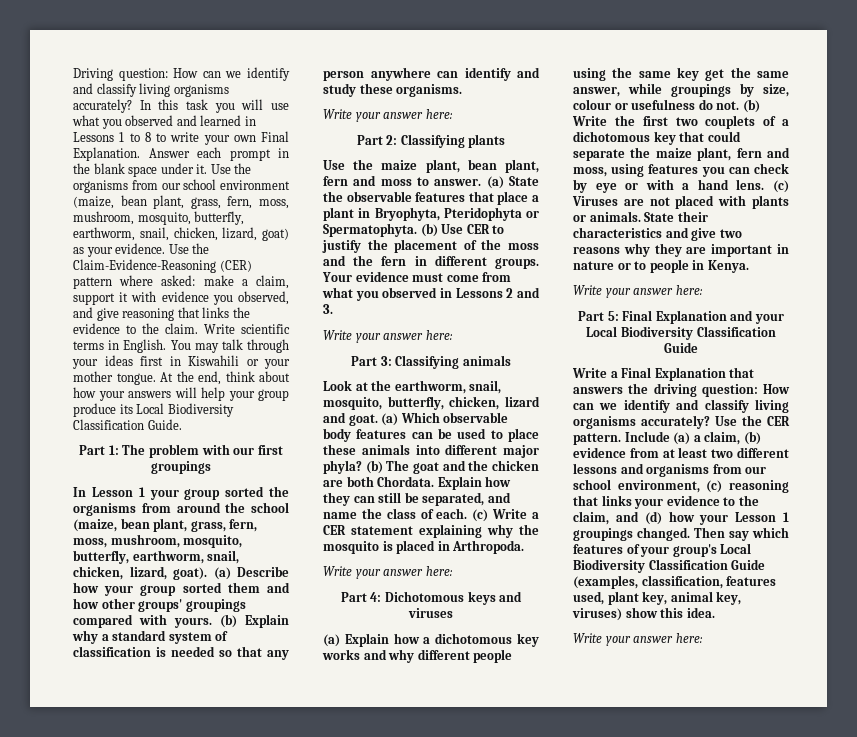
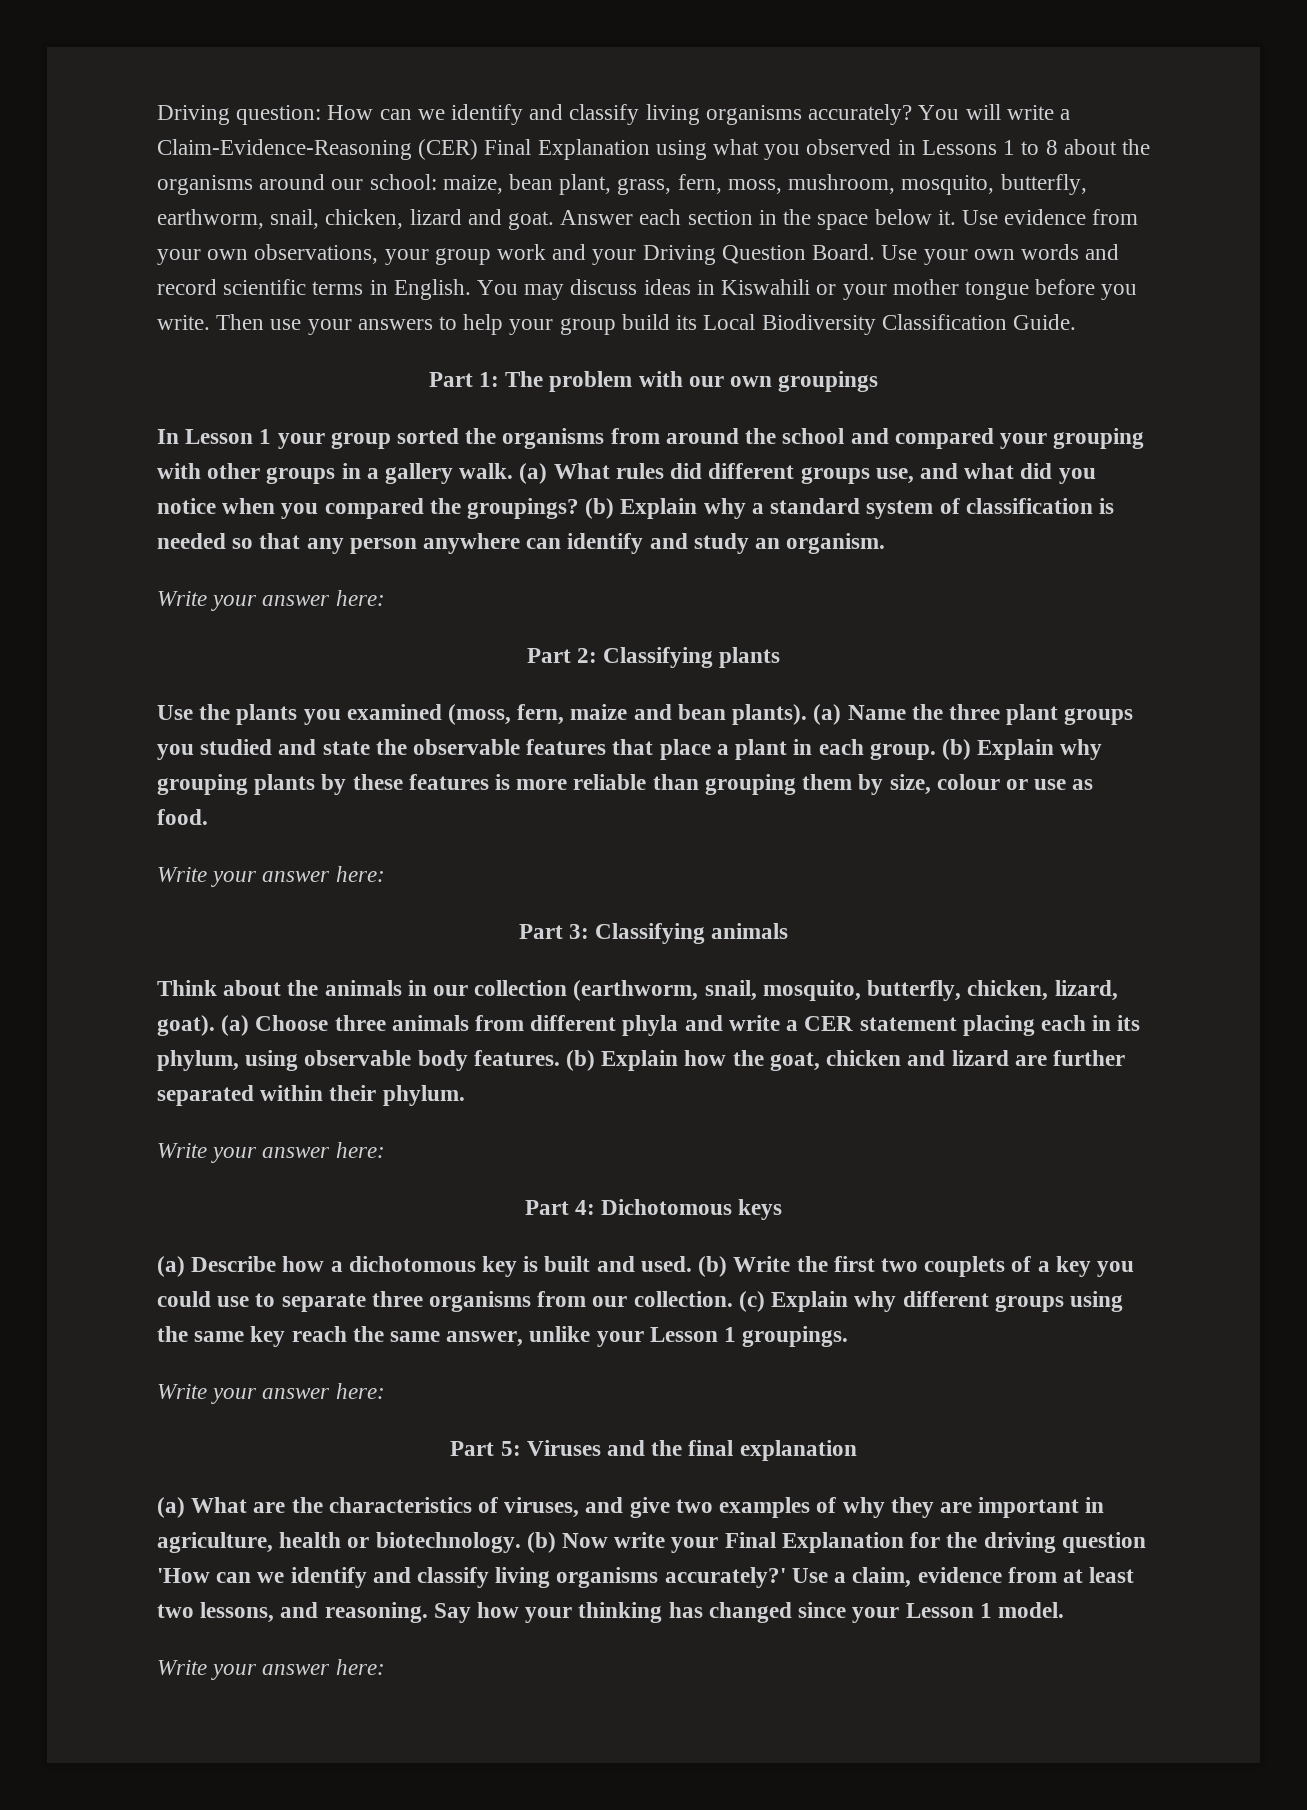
- In this task you will use what you observed and learned in Lessons 1 to 8 to write your own Final Explanation. Answer each prompt in the blank space under it. Use the organisms from our school environment (maize, bean plant, grass, fern, moss, mushroom, mosquito, butterfly, earthworm, snail, chicken, lizard, goat) as your evidence. Use the Claim-Evidence-Reasoning (CER) pattern where asked: make a claim, support it with evidence you observed, and give reasoning that links the evidence to the claim. Write scientific terms in English.
+ You will write a Claim-Evidence-Reasoning (CER) Final Explanation using what you observed in Lessons 1 to 8 about the organisms around our school: maize, bean plant, grass, fern, moss, mushroom, mosquito, butterfly, earthworm, snail, chicken, lizard and goat. Answer each section in the space below it. Use evidence from your own observations, your group work and your Driving Question Board. Use your own words and record scientific terms in English.
- You may talk through your ideas first in Kiswahili or your mother tongue. At the end, think about how your answers will help your group produce its Local Biodiversity Classification Guide.
+ You may discuss ideas in Kiswahili or your mother tongue before you write. Then use your answers to help your group build its Local Biodiversity Classification Guide.
- Part 1: The problem with our first groupings
+ Part 1: The problem with our own groupings
- In Lesson 1 your group sorted the organisms from around the school (maize, bean plant, grass, fern, moss, mushroom, mosquito, butterfly, earthworm, snail, chicken, lizard, goat). (a) Describe how your group sorted them and how other groups' groupings compared with yours.
+ In Lesson 1 your group sorted the organisms from around the school and compared your grouping with other groups in a gallery walk. (a) What rules did different groups use, and what did you notice when you compared the groupings?
- (b) Explain why a standard system of classification is needed so that any person anywhere can identify and study these organisms.
+ (b) Explain why a standard system of classification is needed so that any person anywhere can identify and study an organism.
- Use the maize plant, bean plant, fern and moss to answer. (a) State the observable features that place a plant in Bryophyta, Pteridophyta or Spermatophyta. (b) Use CER to justify the placement of the moss and the fern in different groups. Your evidence must come from what you observed in Lessons 2 and 3.
+ Use the plants you examined (moss, fern, maize and bean plants). (a) Name the three plant groups you studied and state the observable features that place a plant in each group. (b) Explain why grouping plants by these features is more reliable than grouping them by size, colour or use as food.
- Look at the earthworm, snail, mosquito, butterfly, chicken, lizard and goat. (a) Which observable body features can be used to place these animals into different major phyla? (b) The goat and the chicken are both Chordata. Explain how they can still be separated, and name the class of each. (c) Write a CER statement explaining why the mosquito is placed in Arthropoda.
+ Think about the animals in our collection (earthworm, snail, mosquito, butterfly, chicken, lizard, goat). (a) Choose three animals from different phyla and write a CER statement placing each in its phylum, using observable body features. (b) Explain how the goat, chicken and lizard are further separated within their phylum.
- Part 4: Dichotomous keys and viruses
- (a) Explain how a dichotomous key works and why different people using the same key get the same answer, while groupings by size, colour or usefulness do not.
+ Part 4: Dichotomous keys
+ (a) Describe how a dichotomous key is built and used.
- (b) Write the first two couplets of a dichotomous key that could separate the maize plant, fern and moss, using features you can check by eye or with a hand lens. (c) Viruses are not placed with plants or animals. State their characteristics and give two reasons why they are important in nature or to people in Kenya.
+ (b) Write the first two couplets of a key you could use to separate three organisms from our collection. (c) Explain why different groups using the same key reach the same answer, unlike your Lesson 1 groupings.
- Part 5: Final Explanation and your Local Biodiversity Classification Guide
- Write a Final Explanation that answers the driving question: How can we identify and classify living organisms accurately? Use the CER pattern. Include (a) a claim, (b) evidence from at least two different lessons and organisms from our school environment, (c) reasoning that links your evidence to the claim, and (d) how your Lesson 1 groupings changed. Then say which features of your group's Local Biodiversity Classification Guide (examples, classification, features used, plant key, animal key, viruses) show this idea.
+ Part 5: Viruses and the final explanation
+ (a) What are the characteristics of viruses, and give two examples of why they are important in agriculture, health or biotechnology. (b) Now write your Final Explanation for the driving question 'How can we identify and classify living organisms accurately?' Use a claim, evidence from at least two lessons, and reasoning. Say how your thinking has changed since your Lesson 1 model.

